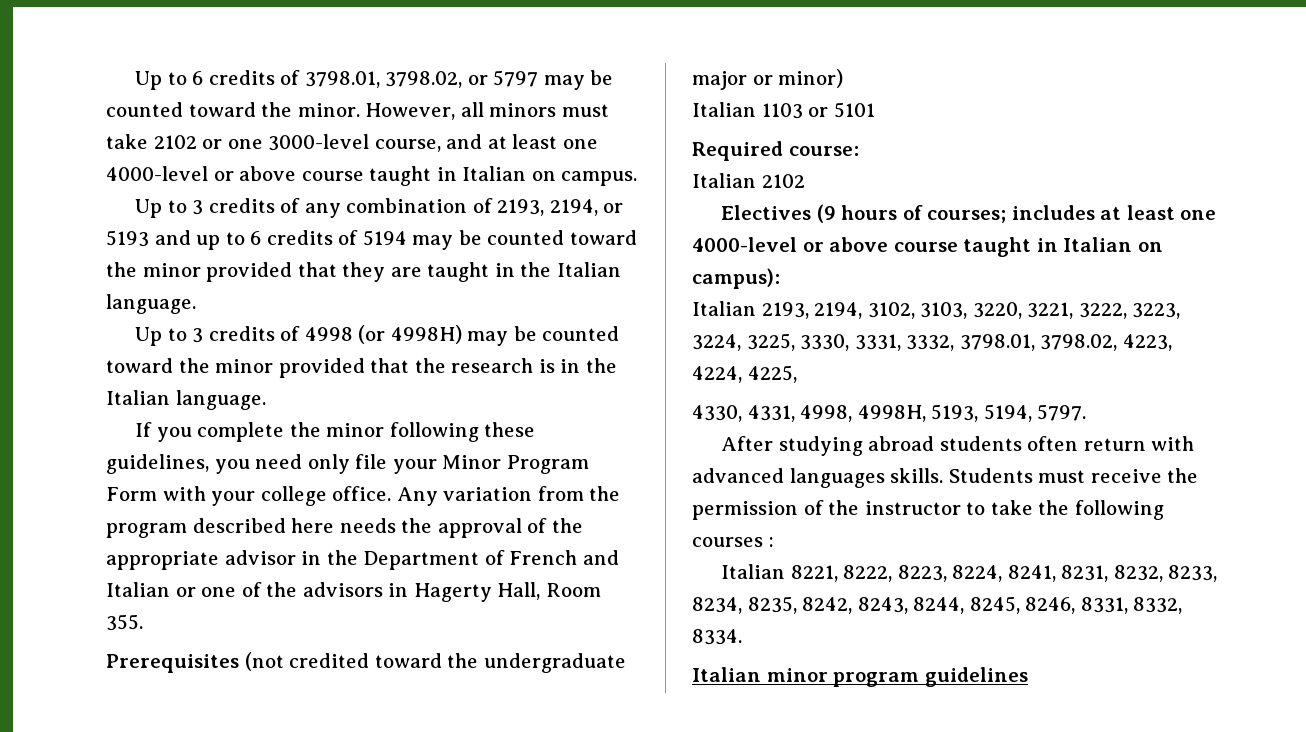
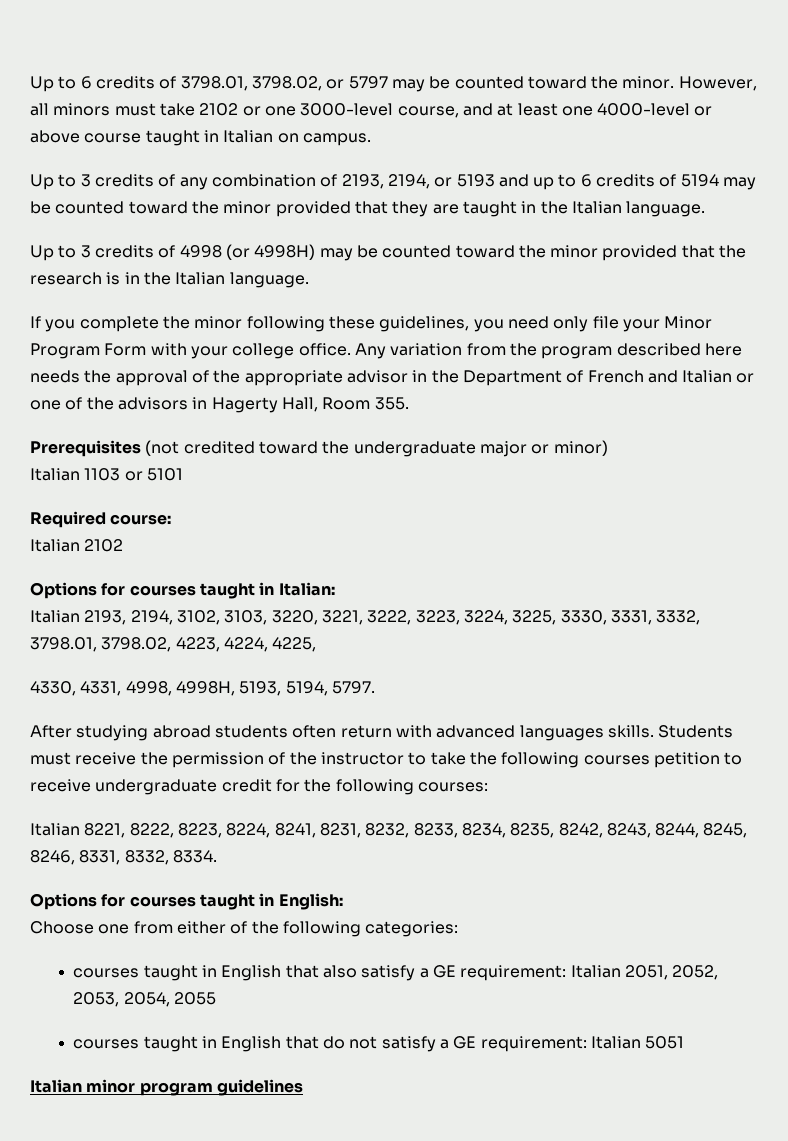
- Electives (9 hours of courses; includes at least one 4000-level or above course taught in Italian on campus):
+ Options for courses taught in Italian:
- Students must receive the permission of the instructor to take the following courses :
+ Students must receive the permission of the instructor to take the following courses petition to receive undergraduate credit for the following courses:
+ Options for courses taught in English:
+ Choose one from either of the following categories:
+ courses taught in English that also satisfy a GE requirement: Italian 2051, 2052, 2053, 2054, 2055
+ courses taught in English that do not satisfy a GE requirement: Italian 5051

